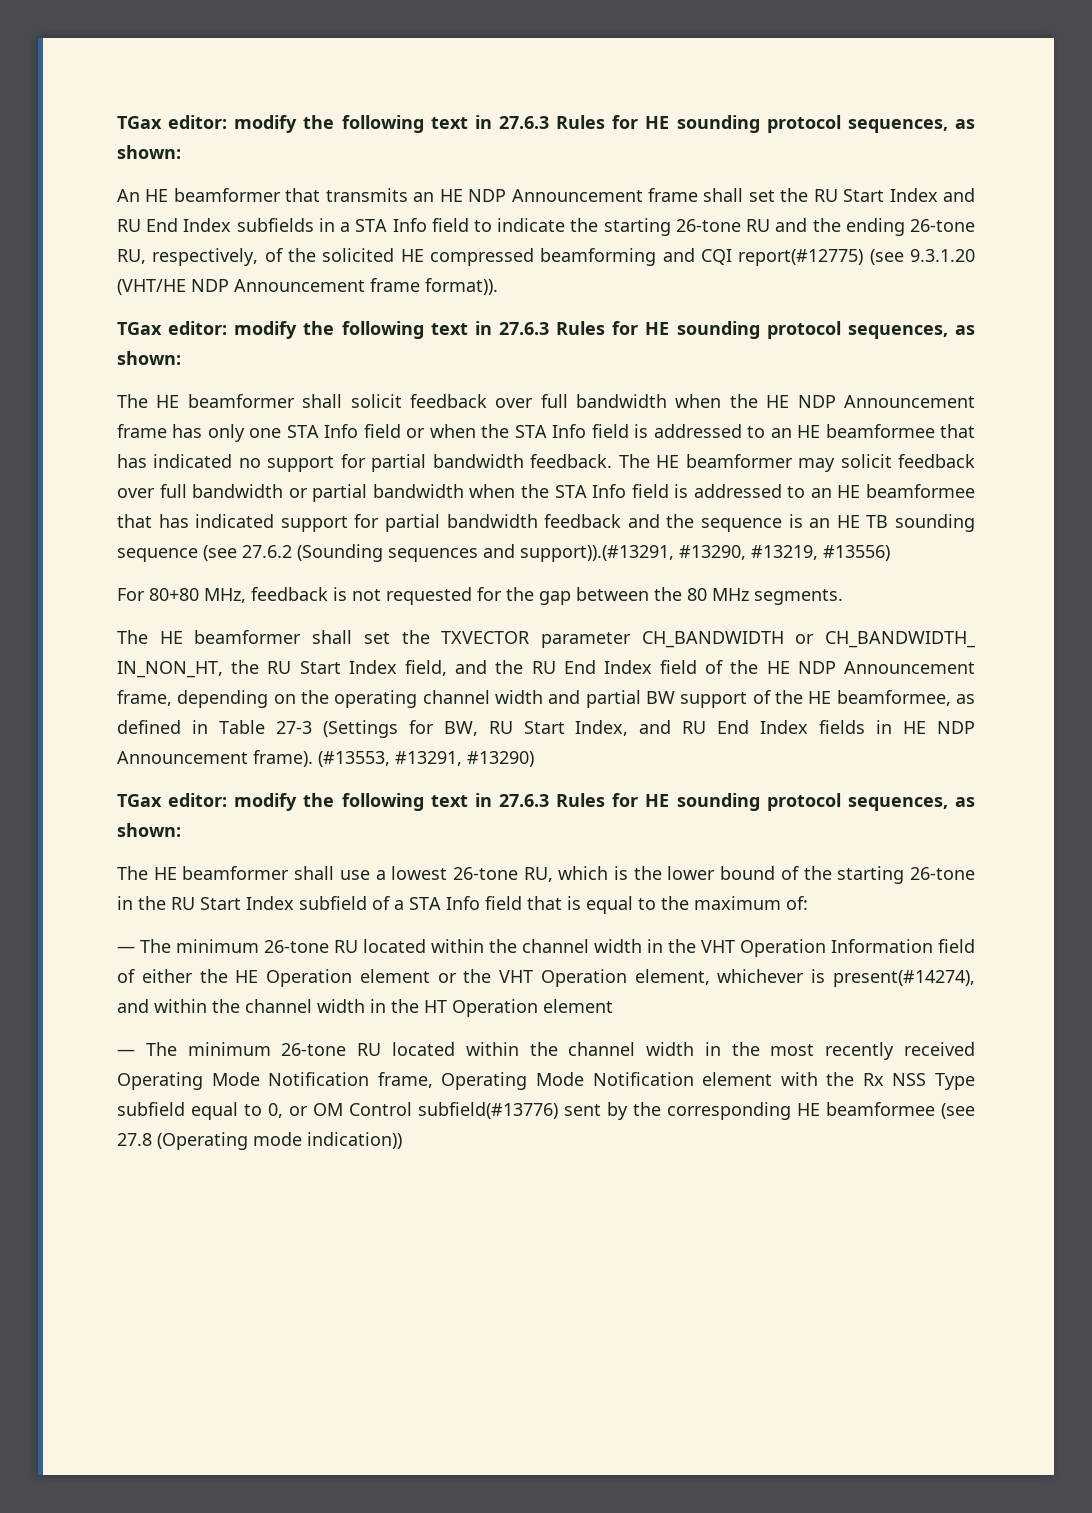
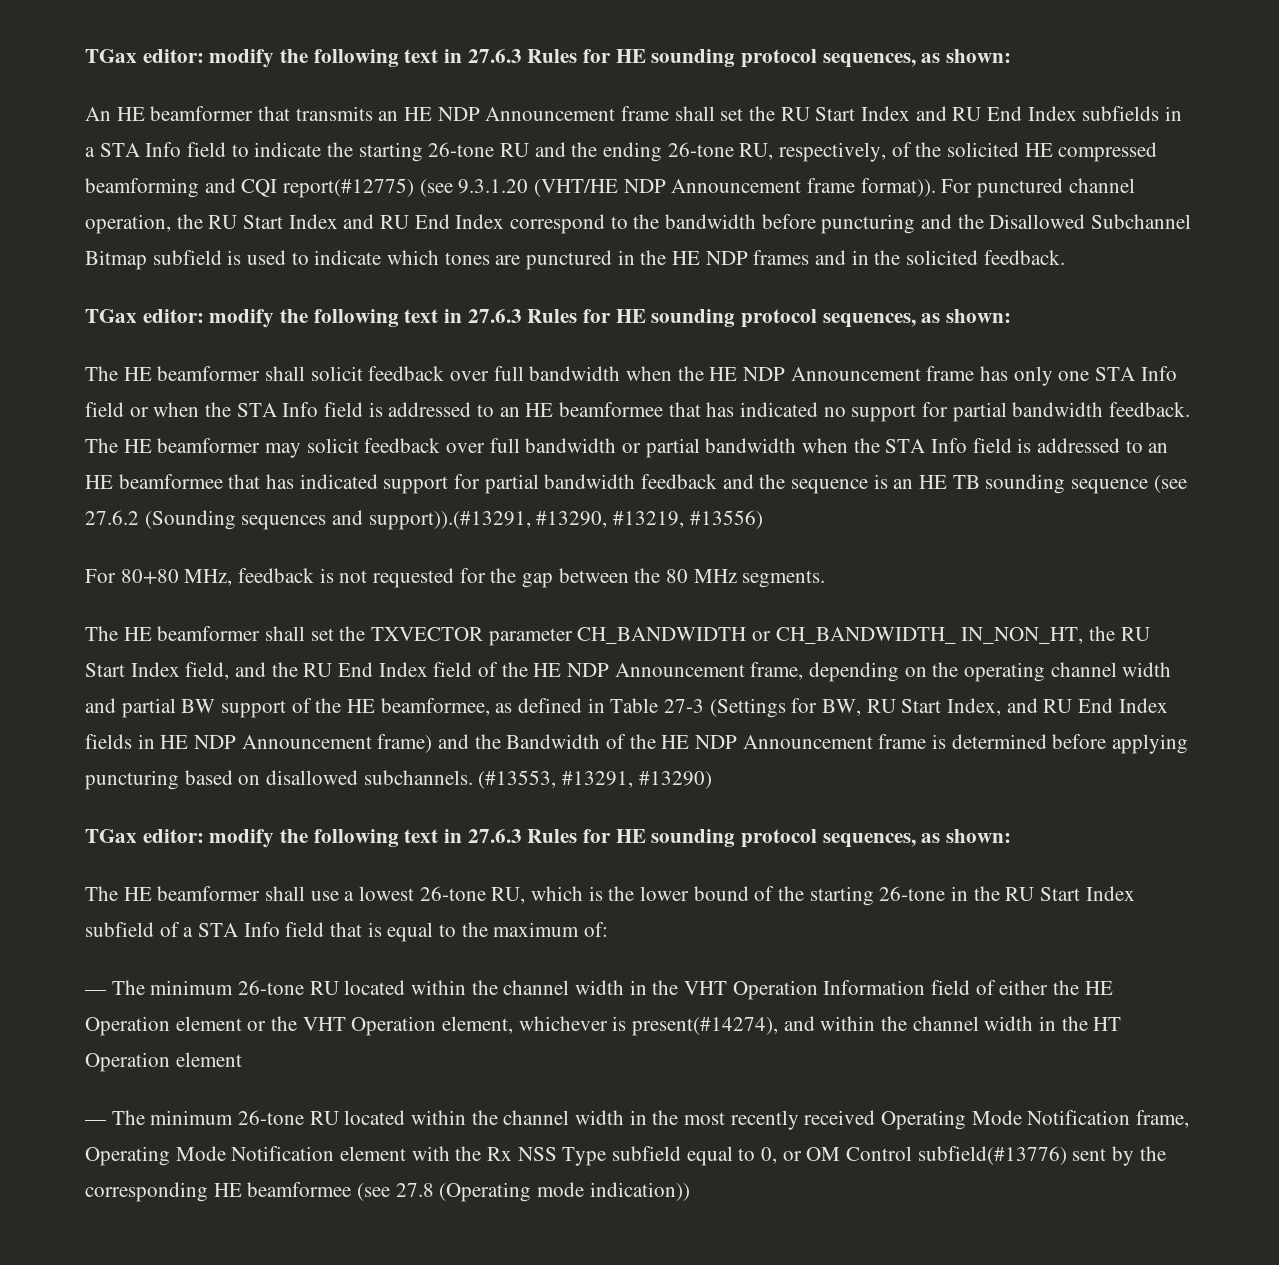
+ For punctured channel operation, the RU Start Index and RU End Index correspond to the bandwidth before puncturing and the Disallowed Subchannel Bitmap subfield is used to indicate which tones are punctured in the HE NDP frames and in the solicited feedback.
- The HE beamformer shall set the TXVECTOR parameter CH_BANDWIDTH or CH_BANDWIDTH_ IN_NON_HT, the RU Start Index field, and the RU End Index field of the HE NDP Announcement frame, depending on the operating channel width and partial BW support of the HE beamformee, as defined in Table 27-3 (Settings for BW, RU Start Index, and RU End Index fields in HE NDP Announcement frame).
+ The HE beamformer shall set the TXVECTOR parameter CH_BANDWIDTH or CH_BANDWIDTH_ IN_NON_HT, the RU Start Index field, and the RU End Index field of the HE NDP Announcement frame, depending on the operating channel width and partial BW support of the HE beamformee, as defined in Table 27-3 (Settings for BW, RU Start Index, and RU End Index fields in HE NDP Announcement frame) and the Bandwidth of the HE NDP Announcement frame is determined before applying puncturing based on disallowed subchannels.

